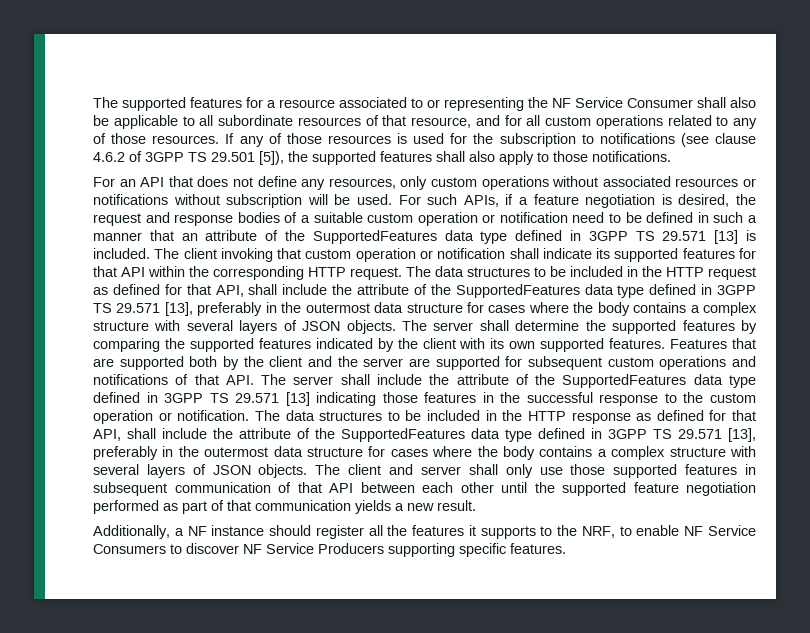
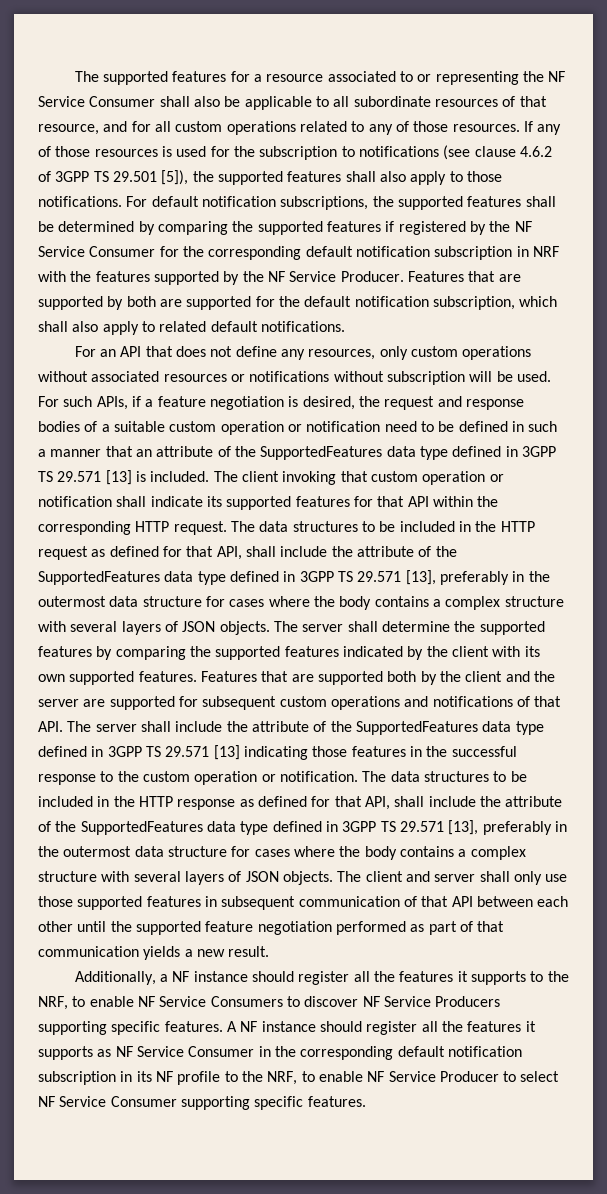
+ For default notification subscriptions, the supported features shall be determined by comparing the supported features if registered by the NF Service Consumer for the corresponding default notification subscription in NRF with the features supported by the NF Service Producer. Features that are supported by both are supported for the default notification subscription, which shall also apply to related default notifications.
+ A NF instance should register all the features it supports as NF Service Consumer in the corresponding default notification subscription in its NF profile to the NRF, to enable NF Service Producer to select NF Service Consumer supporting specific features.

